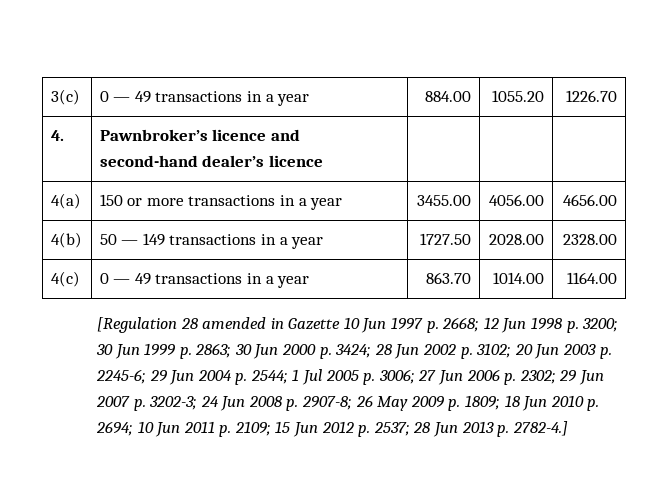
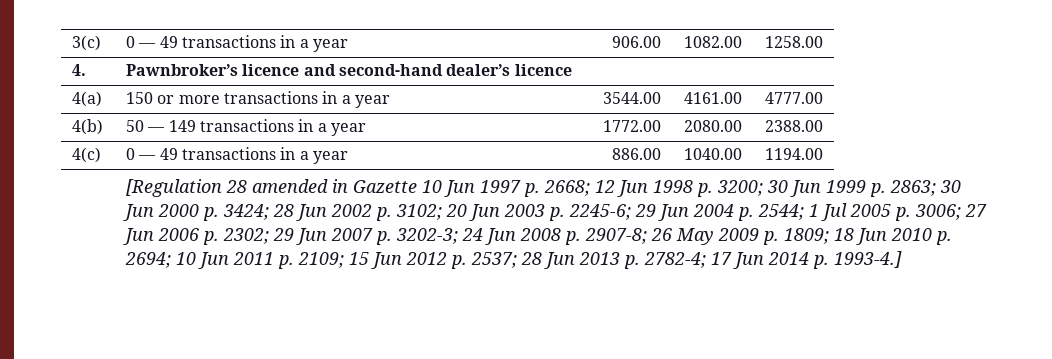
- 3(c) | 0 — 49 transactions in a year | 884.00 | 1055.20 | 1226.70
+ 3(c) | 0 — 49 transactions in a year | 906.00 | 1082.00 | 1258.00
- 4(a) | 150 or more transactions in a year | 3455.00 | 4056.00 | 4656.00
+ 4(a) | 150 or more transactions in a year | 3544.00 | 4161.00 | 4777.00
- 4(b) | 50 — 149 transactions in a year | 1727.50 | 2028.00 | 2328.00
+ 4(b) | 50 — 149 transactions in a year | 1772.00 | 2080.00 | 2388.00
- 4(c) | 0 — 49 transactions in a year | 863.70 | 1014.00 | 1164.00
+ 4(c) | 0 — 49 transactions in a year | 886.00 | 1040.00 | 1194.00
- 28 Jun 2013 p. 2782-4.]
+ 28 Jun 2013 p. 2782-4; 17 Jun 2014 p. 1993-4.]

